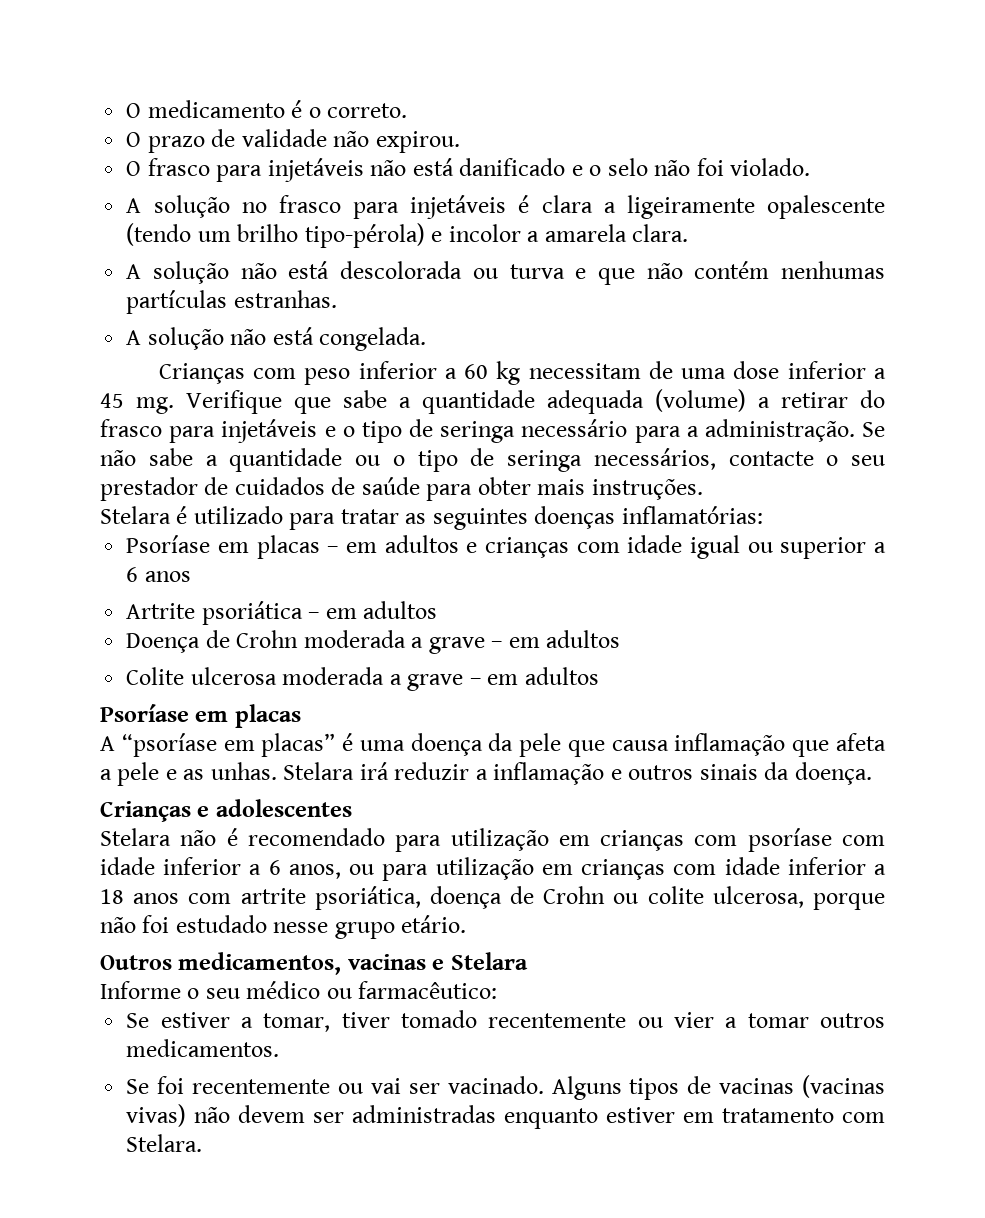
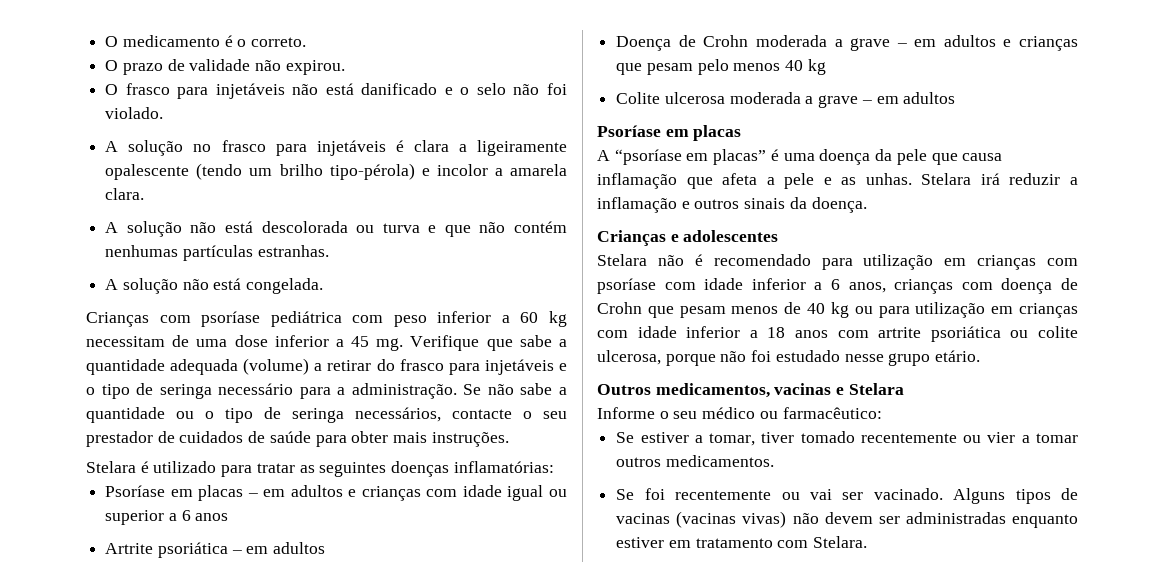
- Crianças com peso inferior a 60 kg necessitam de uma dose inferior a 45 mg.
+ Crianças com psoríase pediátrica com peso inferior a 60 kg necessitam de uma dose inferior a 45 mg.
- Doença de Crohn moderada a grave – em adultos
+ Doença de Crohn moderada a grave – em adultos e crianças que pesam pelo menos 40 kg
- Stelara não é recomendado para utilização em crianças com psoríase com idade inferior a 6 anos, ou para utilização em crianças com idade inferior a 18 anos com artrite psoriática, doença de Crohn ou colite ulcerosa, porque não foi estudado nesse grupo etário.
+ Stelara não é recomendado para utilização em crianças com psoríase com idade inferior a 6 anos, crianças com doença de Crohn que pesam menos de 40 kg ou para utilização em crianças com idade inferior a 18 anos com artrite psoriática ou colite ulcerosa, porque não foi estudado nesse grupo etário.

